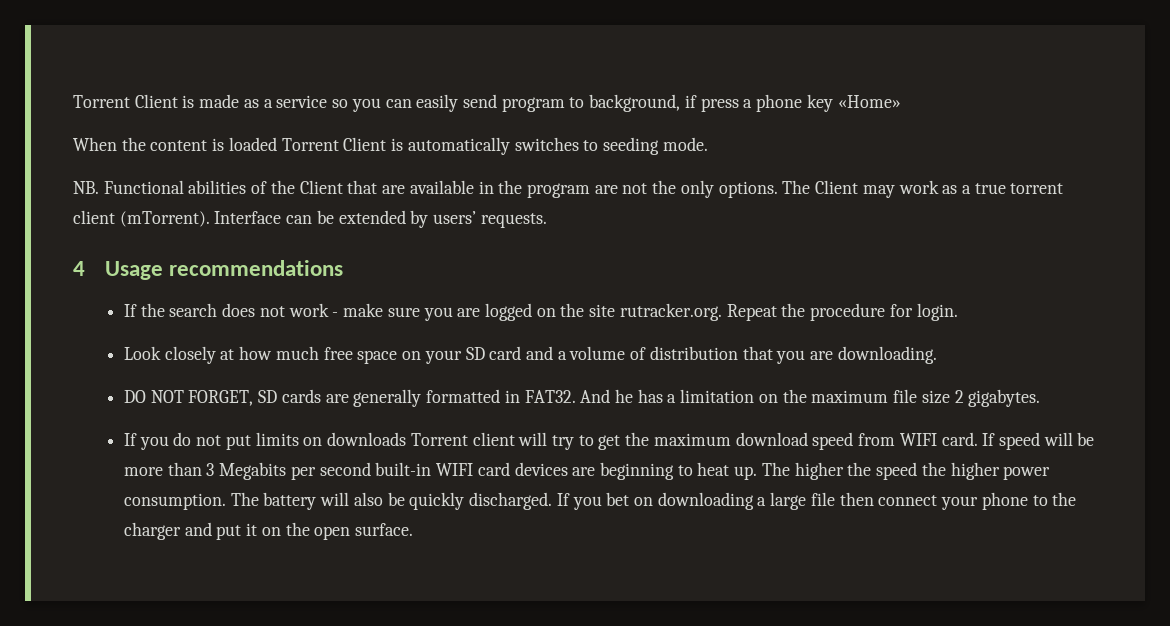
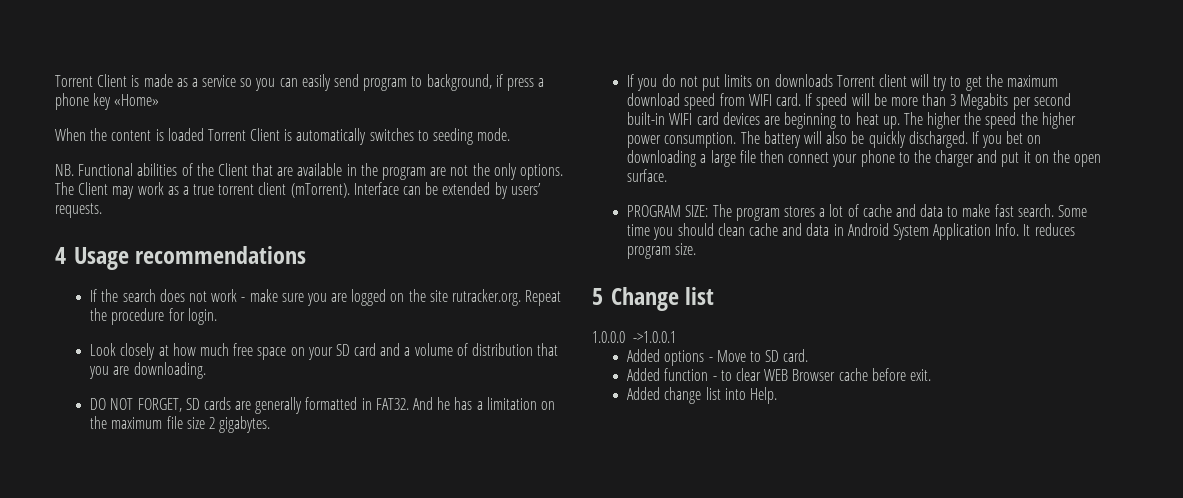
+ PROGRAM SIZE: The program stores a lot of cache and data to make fast search. Some time you should clean cache and data in Android System Application Info. It reduces program size.
+ 5 Change list
+ 1.0.0.0 ->1.0.0.1
+ Added options - Move to SD card.
+ Added function - to clear WEB Browser cache before exit.
+ Added change list into Help.

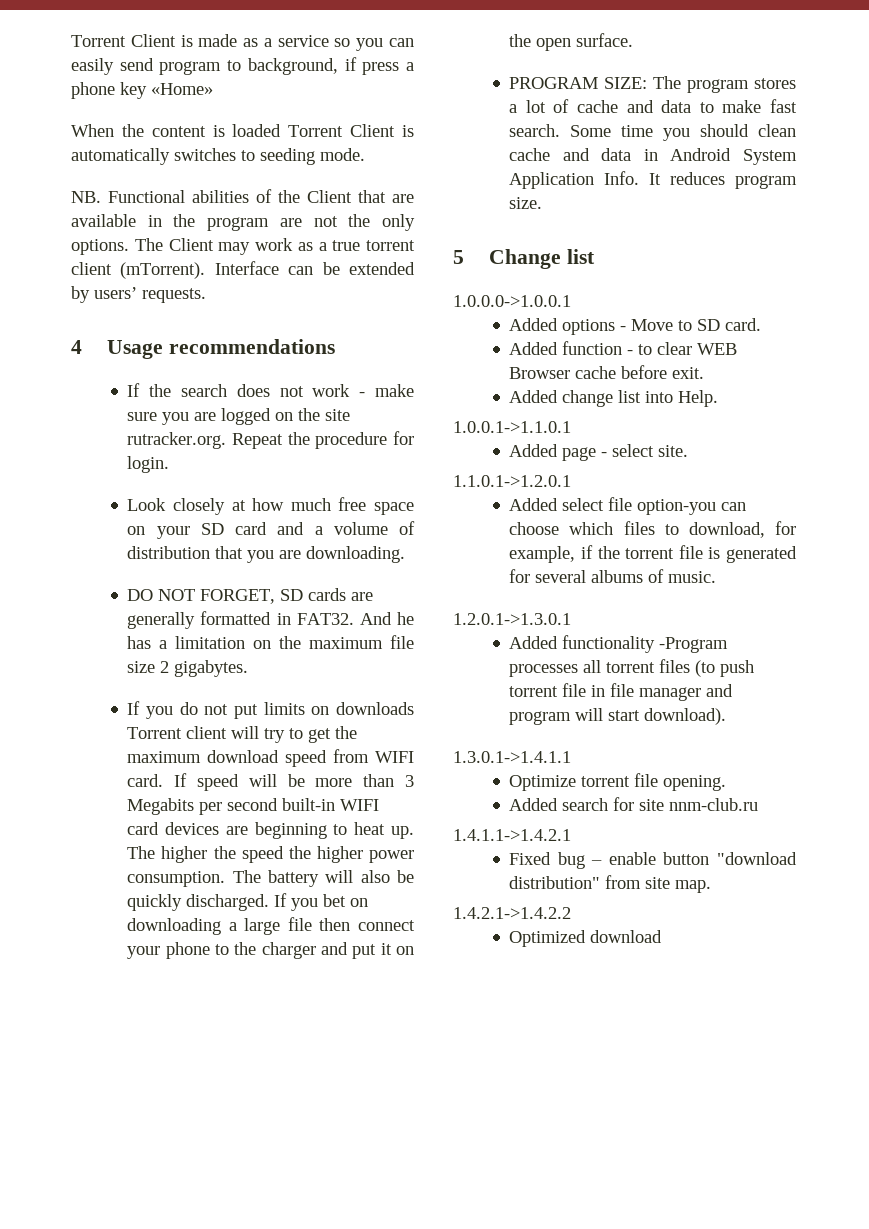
- 1.0.0.0 ->1.0.0.1
+ 1.0.0.0->1.0.0.1
+ 1.0.0.1->1.1.0.1
+ Added page - select site.
+ 1.1.0.1->1.2.0.1
+ Added select file option-you can choose which files to download, for example, if the torrent file is generated for several albums of music.
+ 1.2.0.1->1.3.0.1
+ Added functionality -Program processes all torrent files (to push torrent file in file manager and program will start download).
+ 1.3.0.1->1.4.1.1
+ Optimize torrent file opening.
+ Added search for site nnm-club.ru
+ 1.4.1.1->1.4.2.1
+ Fixed bug – enable button "download distribution" from site map.
+ 1.4.2.1->1.4.2.2
+ Optimized download

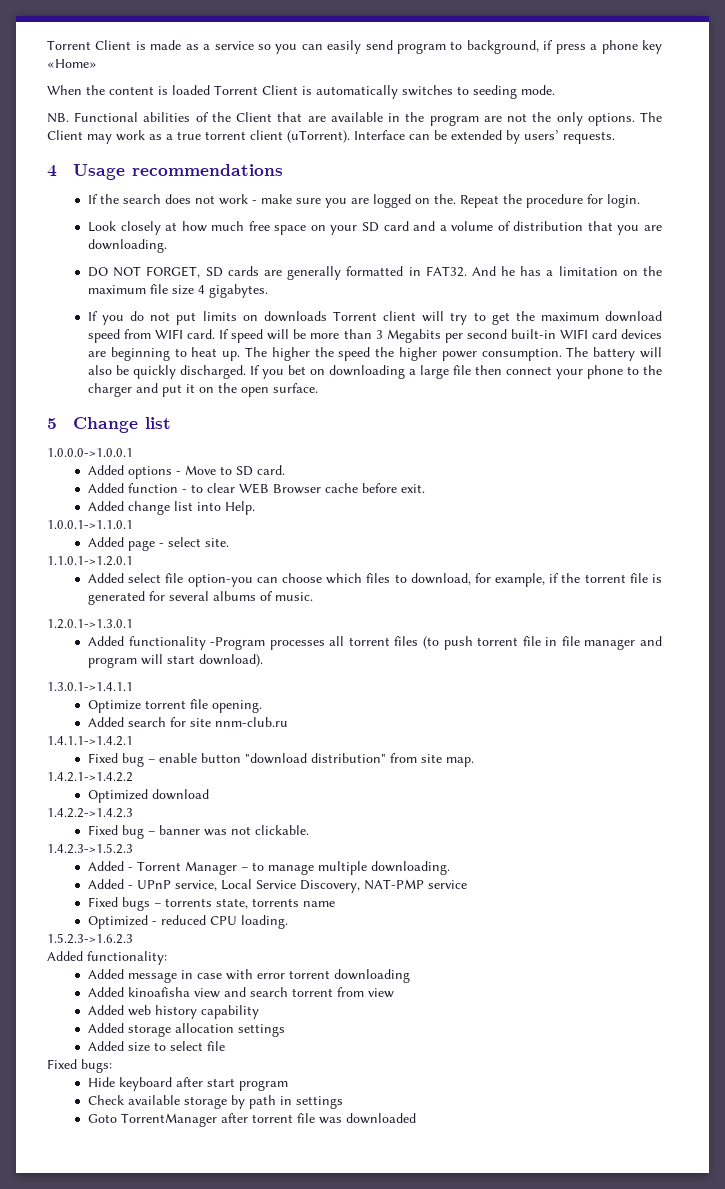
- The Client may work as a true torrent client (mTorrent).
+ The Client may work as a true torrent client (uTorrent).
- If the search does not work - make sure you are logged on the site rutracker.org. Repeat the procedure for login.
+ If the search does not work - make sure you are logged on the. Repeat the procedure for login.
- And he has a limitation on the maximum file size 2 gigabytes.
+ And he has a limitation on the maximum file size 4 gigabytes.
- PROGRAM SIZE: The program stores a lot of cache and data to make fast search. Some time you should clean cache and data in Android System Application Info. It reduces program size.
+ 1.4.2.2->1.4.2.3
+ Fixed bug – banner was not clickable.
+ 1.4.2.3->1.5.2.3
+ Added - Torrent Manager – to manage multiple downloading.
+ Added - UPnP service, Local Service Discovery, NAT-PMP service
+ Fixed bugs – torrents state, torrents name
+ Optimized - reduced CPU loading.
+ 1.5.2.3->1.6.2.3
+ Added functionality:
+ Added message in case with error torrent downloading
+ Added kinoafisha view and search torrent from view
+ Added web history capability
+ Added storage allocation settings
+ Added size to select file
+ Fixed bugs:
+ Hide keyboard after start program
+ Check available storage by path in settings
+ Goto TorrentManager after torrent file was downloaded

